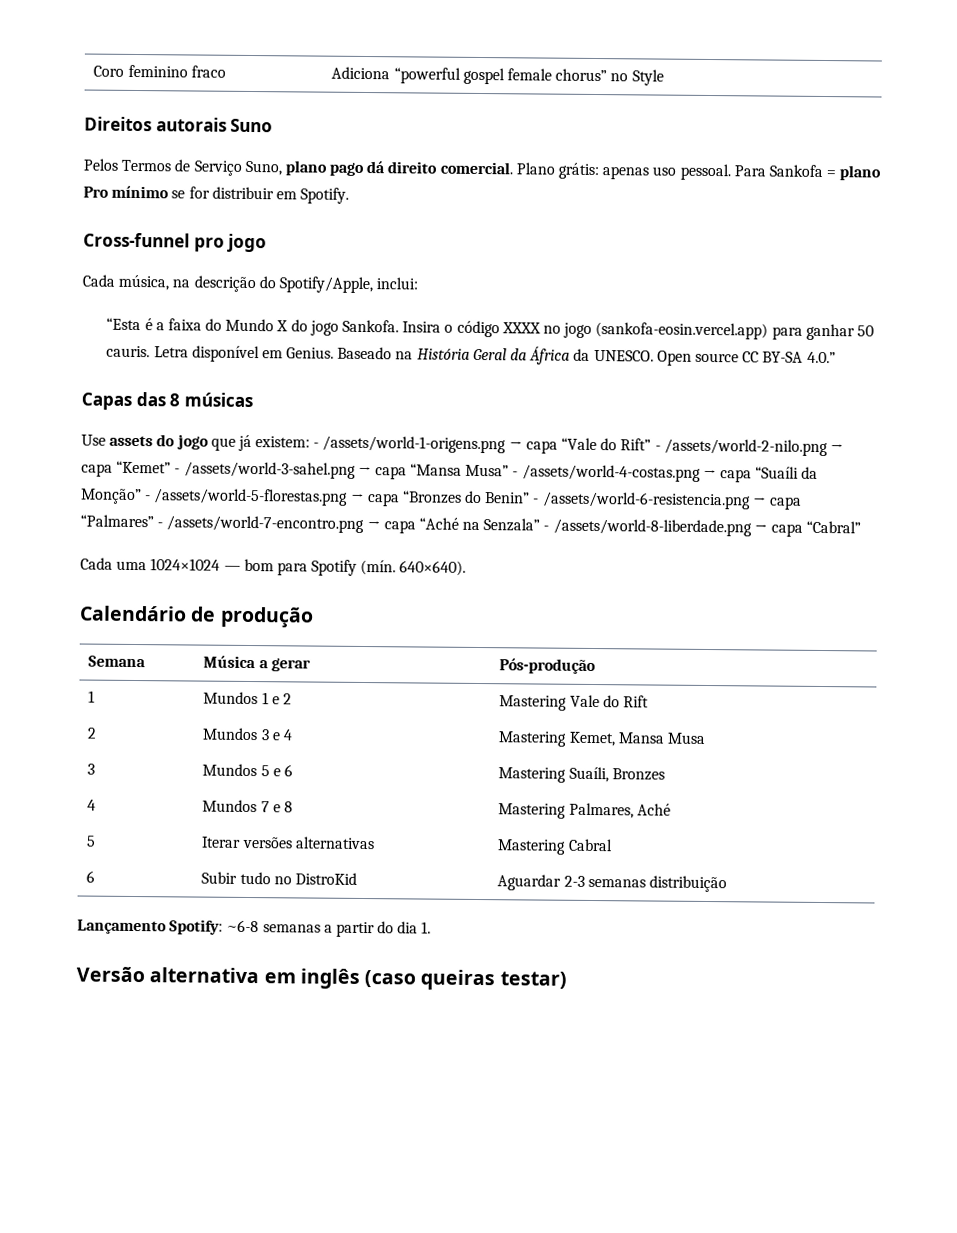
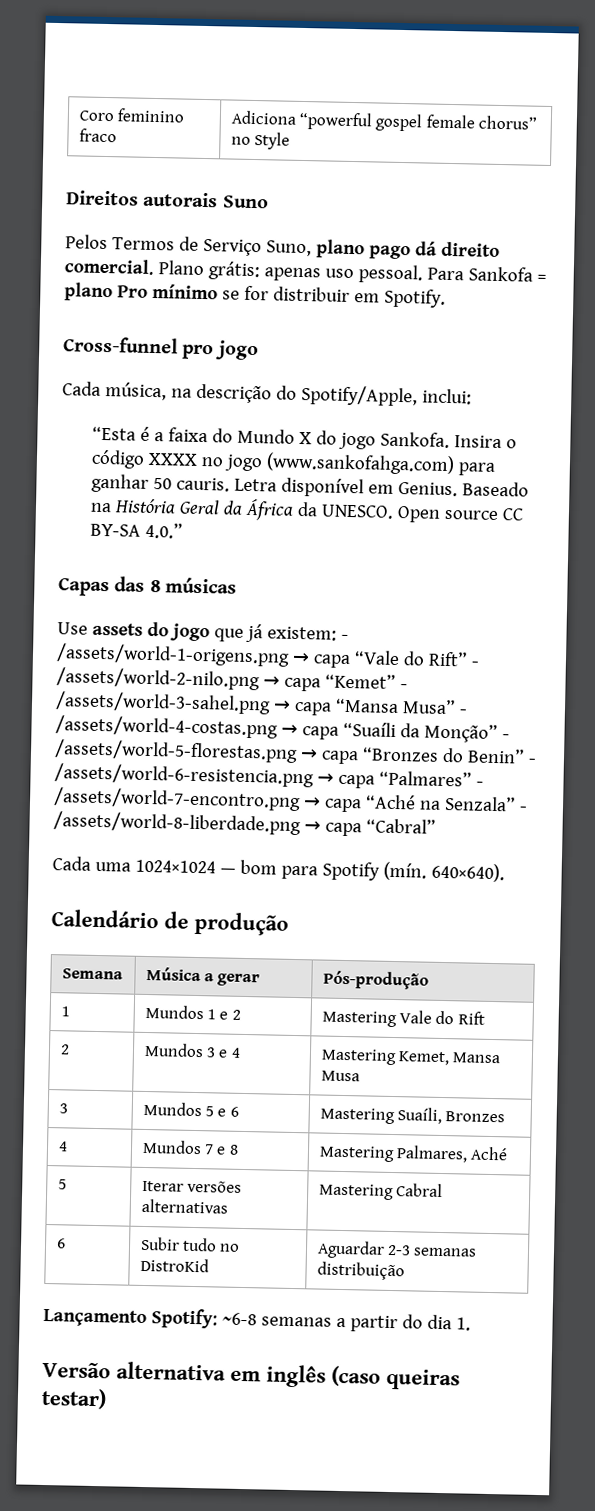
- Insira o código XXXX no jogo (sankofa-eosin.vercel.app) para ganhar 50 cauris.
+ Insira o código XXXX no jogo (www.sankofahga.com) para ganhar 50 cauris.

